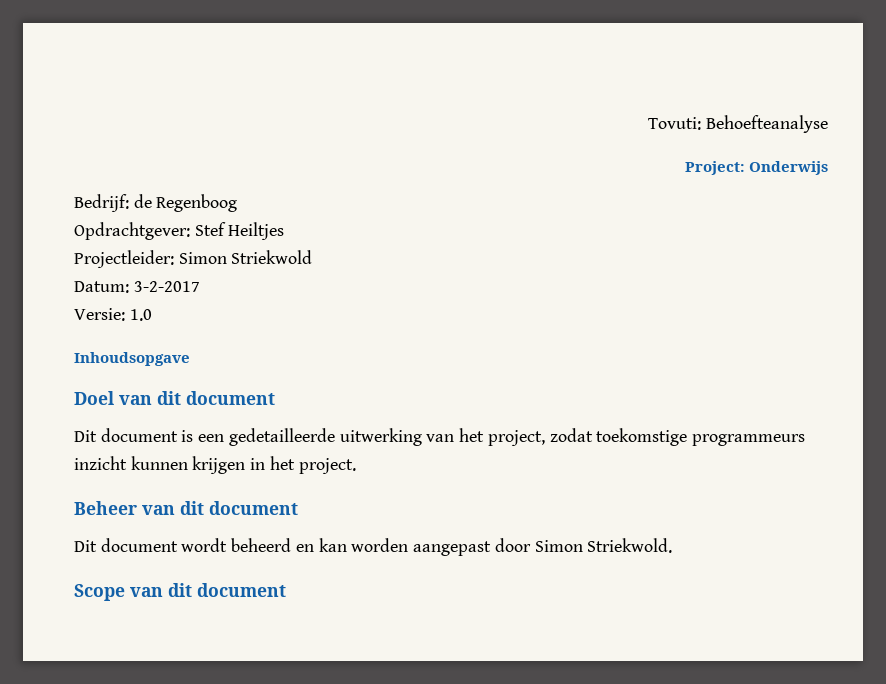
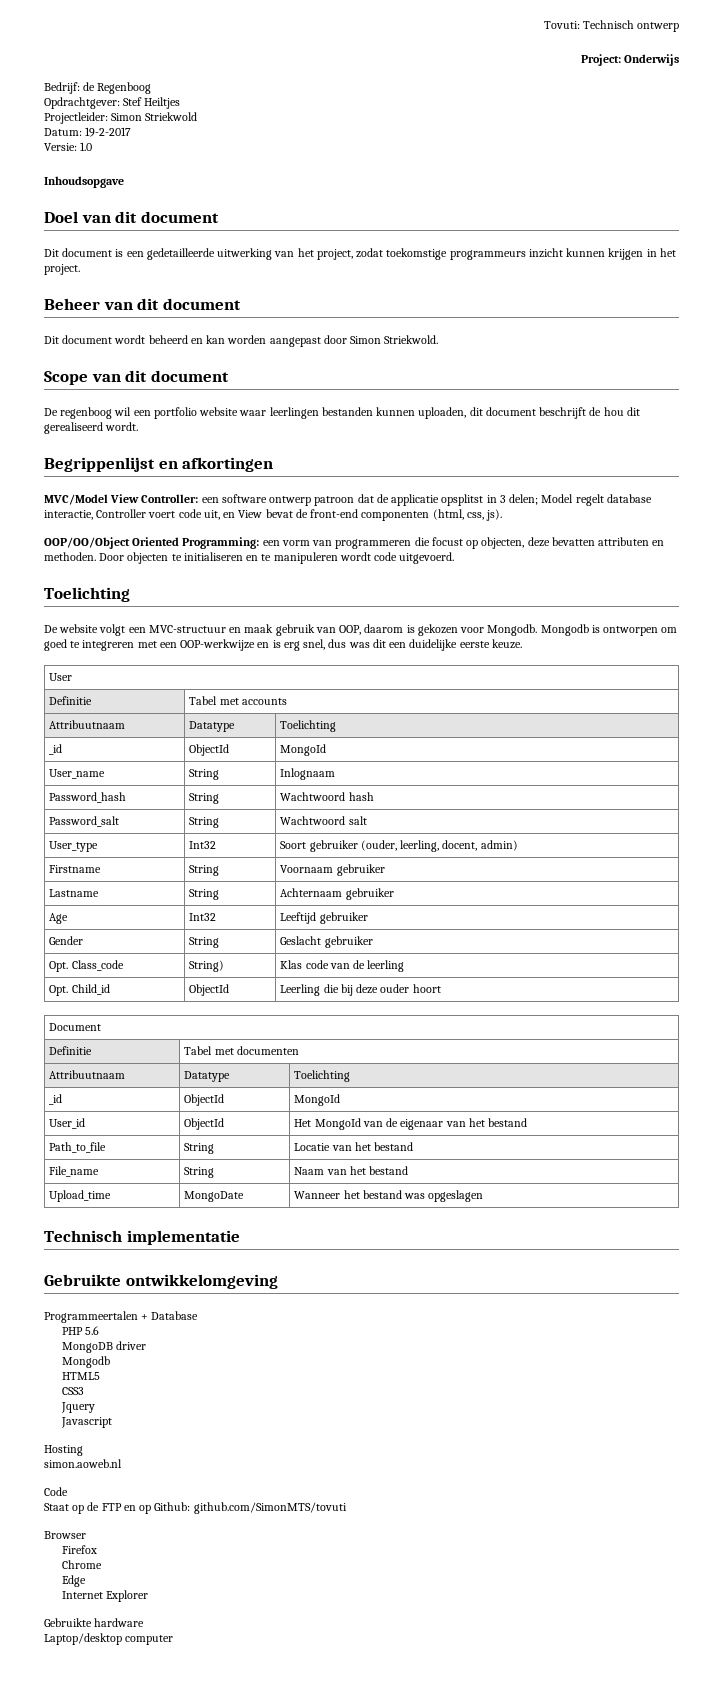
- Tovuti: Behoefteanalyse
+ Tovuti: Technisch ontwerp
- Datum: 3-2-2017
+ Datum: 19-2-2017
+ De regenboog wil een portfolio website waar leerlingen bestanden kunnen uploaden, dit document beschrijft de hou dit gerealiseerd wordt.
+ Begrippenlijst en afkortingen
+ MVC/Model View Controller: een software ontwerp patroon dat de applicatie opsplitst in 3 delen; Model regelt database interactie, Controller voert code uit, en View bevat de front-end componenten (html, css, js).
+ OOP/OO/Object Oriented Programming: een vorm van programmeren die focust op objecten, deze bevatten attributen en methoden. Door objecten te initialiseren en te manipuleren wordt code uitgevoerd.
+ Toelichting
+ De website volgt een MVC-structuur en maak gebruik van OOP, daarom is gekozen voor Mongodb. Mongodb is ontworpen om goed te integreren met een OOP-werkwijze en is erg snel, dus was dit een duidelijke eerste keuze.
+ User
+ Definitie | Tabel met accounts
+ Attribuutnaam | Datatype | Toelichting
+ _id | ObjectId | MongoId
+ User_name | String | Inlognaam
+ Password_hash | String | Wachtwoord hash
+ Password_salt | String | Wachtwoord salt
+ User_type | Int32 | Soort gebruiker (ouder, leerling, docent, admin)
+ Firstname | String | Voornaam gebruiker
+ Lastname | String | Achternaam gebruiker
+ Age | Int32 | Leeftijd gebruiker
+ Gender | String | Geslacht gebruiker
+ Opt. Class_code | String) | Klas code van de leerling
+ Opt. Child_id | ObjectId | Leerling die bij deze ouder hoort
+ Document
+ Definitie | Tabel met documenten
+ Attribuutnaam | Datatype | Toelichting
+ _id | ObjectId | MongoId
+ User_id | ObjectId | Het MongoId van de eigenaar van het bestand
+ Path_to_file | String | Locatie van het bestand
+ File_name | String | Naam van het bestand
+ Upload_time | MongoDate | Wanneer het bestand was opgeslagen
+ Technisch implementatie
+ Gebruikte ontwikkelomgeving
+ Programmeertalen + Database
+ PHP 5.6
+ MongoDB driver
+ Mongodb
+ HTML5
+ CSS3
+ Jquery
+ Javascript
+ Hosting
+ simon.aoweb.nl
+ Code
+ Staat op de FTP en op Github: github.com/SimonMTS/tovuti
+ Browser
+ Firefox
+ Chrome
+ Edge
+ Internet Explorer
+ Gebruikte hardware
+ Laptop/desktop computer

